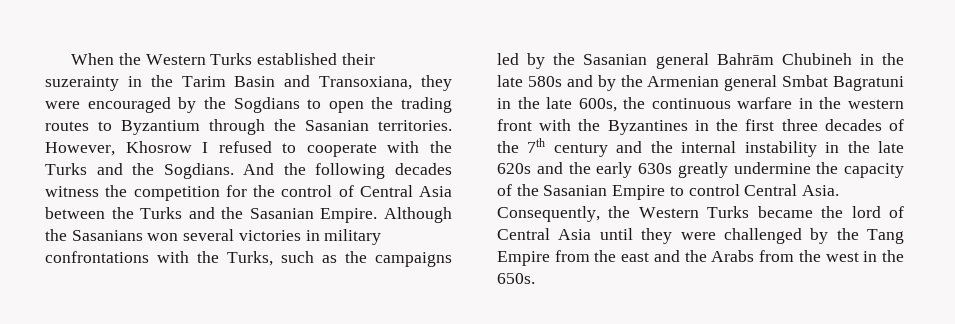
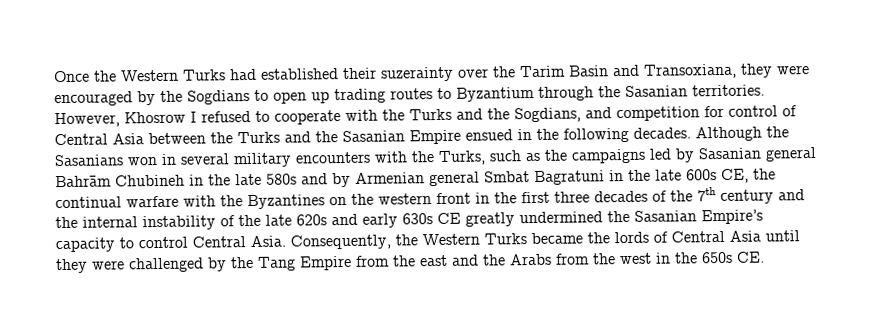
- When the Western Turks established their suzerainty in the Tarim Basin and Transoxiana, they were encouraged by the Sogdians to open the trading routes to Byzantium through the Sasanian territories.
+ Once the Western Turks had established their suzerainty over the Tarim Basin and Transoxiana, they were encouraged by the Sogdians to open up trading routes to Byzantium through the Sasanian territories.
- However, Khosrow I refused to cooperate with the Turks and the Sogdians. And the following decades witness the competition for the control of Central Asia between the Turks and the Sasanian Empire. Although the Sasanians won several victories in military confrontations with the Turks, such as the campaigns led by the Sasanian general Bahrām Chubineh in the late 580s and by the Armenian general Smbat Bagratuni in the late 600s, the continuous warfare in the western front with the Byzantines in the first three decades of the 7th century and the internal instability in the late 620s and the early 630s greatly undermine the capacity of the Sasanian Empire to control Central Asia.
+ However, Khosrow I refused to cooperate with the Turks and the Sogdians, and competition for control of Central Asia between the Turks and the Sasanian Empire ensued in the following decades. Although the Sasanians won in several military encounters with the Turks, such as the campaigns led by Sasanian general Bahrām Chubineh in the late 580s and by Armenian general Smbat Bagratuni in the late 600s CE, the continual warfare with the Byzantines on the western front in the first three decades of the 7th century and the internal instability of the late 620s and early 630s CE greatly undermined the Sasanian Empire’s capacity to control Central Asia.
- Consequently, the Western Turks became the lord of Central Asia until they were challenged by the Tang Empire from the east and the Arabs from the west in the 650s.
+ Consequently, the Western Turks became the lords of Central Asia until they were challenged by the Tang Empire from the east and the Arabs from the west in the 650s CE.

